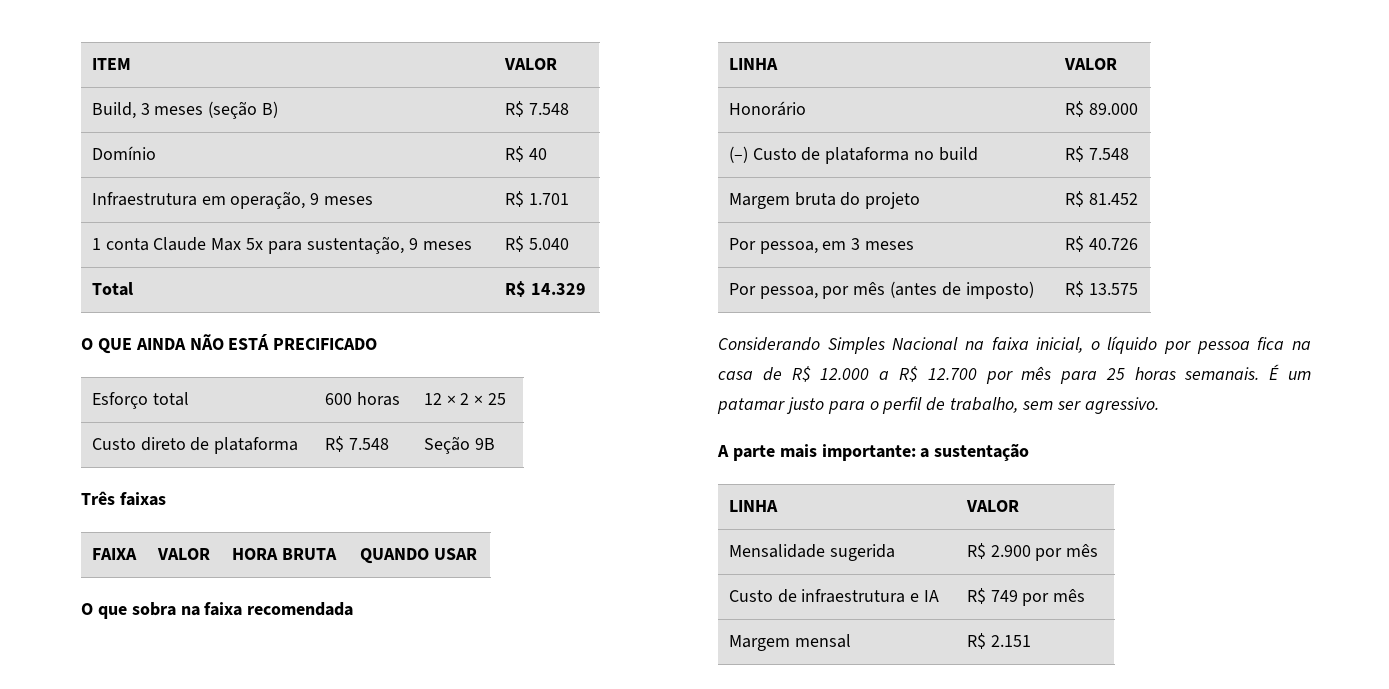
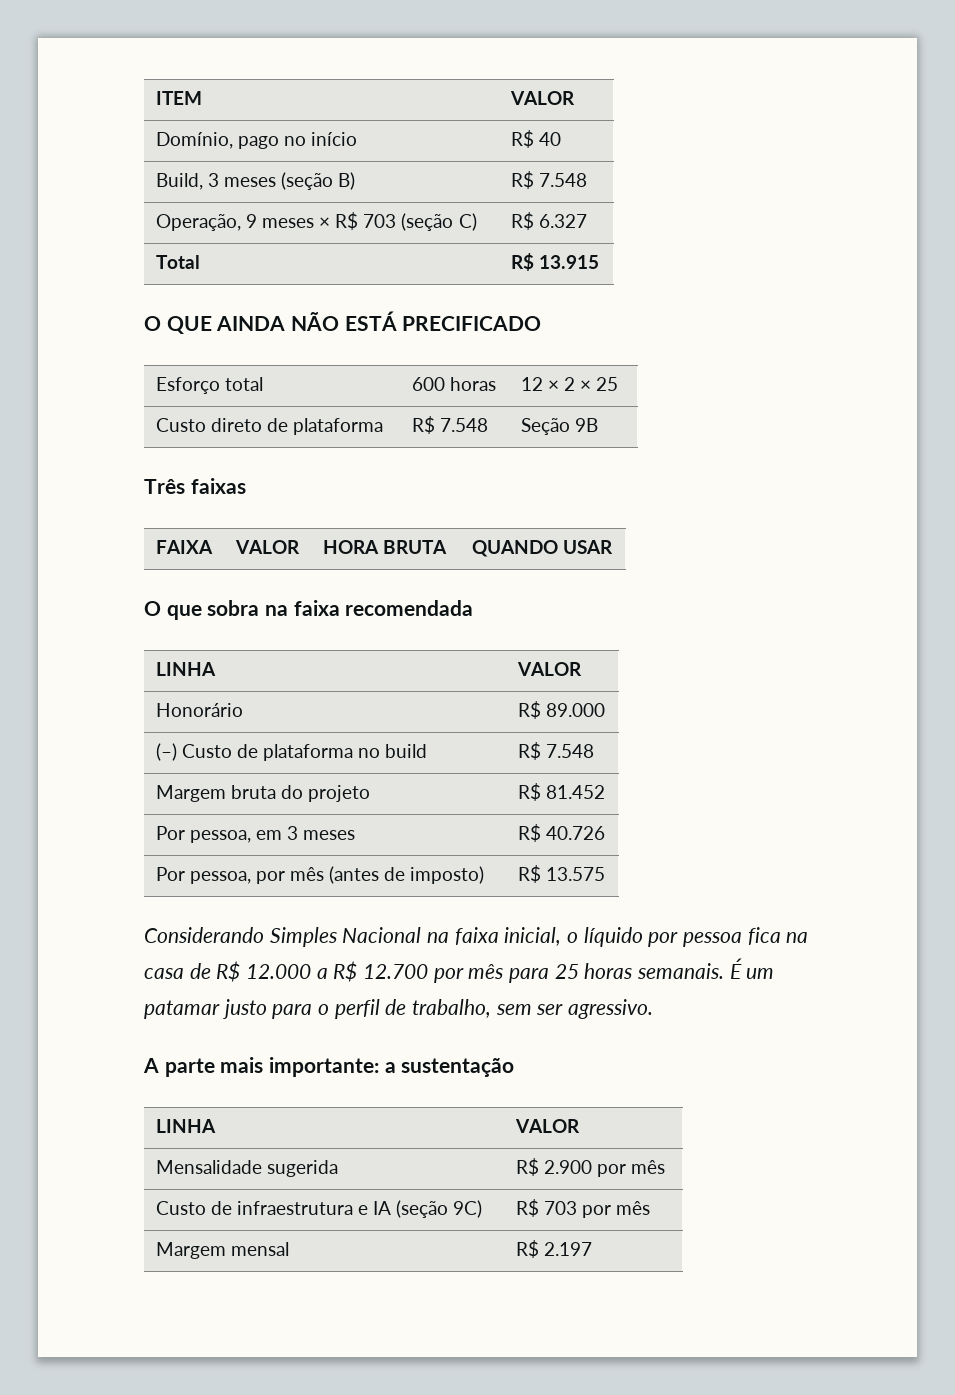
+ Domínio, pago no início | R$ 40
- Domínio | R$ 40
- Infraestrutura em operação, 9 meses | R$ 1.701
- 1 conta Claude Max 5x para sustentação, 9 meses | R$ 5.040
+ Operação, 9 meses × R$ 703 (seção C) | R$ 6.327
- Total | R$ 14.329
+ Total | R$ 13.915
- Custo de infraestrutura e IA | R$ 749 por mês
+ Custo de infraestrutura e IA (seção 9C) | R$ 703 por mês
- Margem mensal | R$ 2.151
+ Margem mensal | R$ 2.197

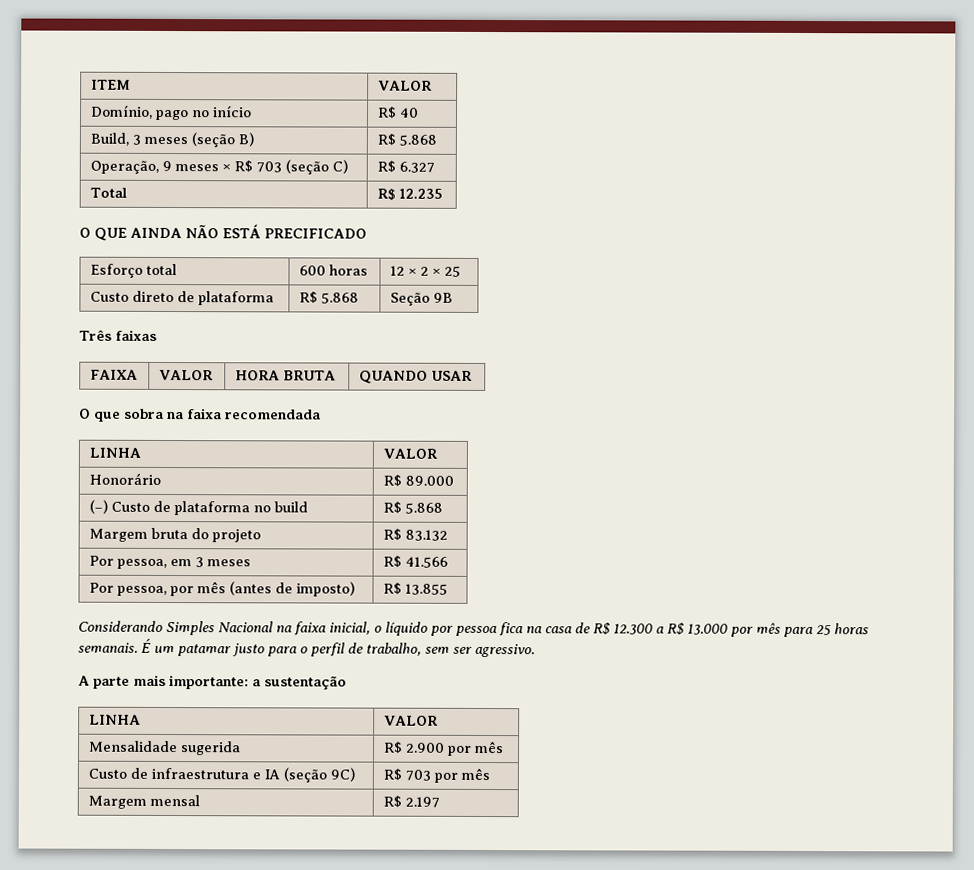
- Build, 3 meses (seção B) | R$ 7.548
+ Build, 3 meses (seção B) | R$ 5.868
- Total | R$ 13.915
+ Total | R$ 12.235
- Custo direto de plataforma | R$ 7.548 | Seção 9B
+ Custo direto de plataforma | R$ 5.868 | Seção 9B
- (–) Custo de plataforma no build | R$ 7.548
+ (–) Custo de plataforma no build | R$ 5.868
- Margem bruta do projeto | R$ 81.452
+ Margem bruta do projeto | R$ 83.132
- Por pessoa, em 3 meses | R$ 40.726
+ Por pessoa, em 3 meses | R$ 41.566
- Por pessoa, por mês (antes de imposto) | R$ 13.575
+ Por pessoa, por mês (antes de imposto) | R$ 13.855
- Considerando Simples Nacional na faixa inicial, o líquido por pessoa fica na casa de R$ 12.000 a R$ 12.700 por mês para 25 horas semanais.
+ Considerando Simples Nacional na faixa inicial, o líquido por pessoa fica na casa de R$ 12.300 a R$ 13.000 por mês para 25 horas semanais.

